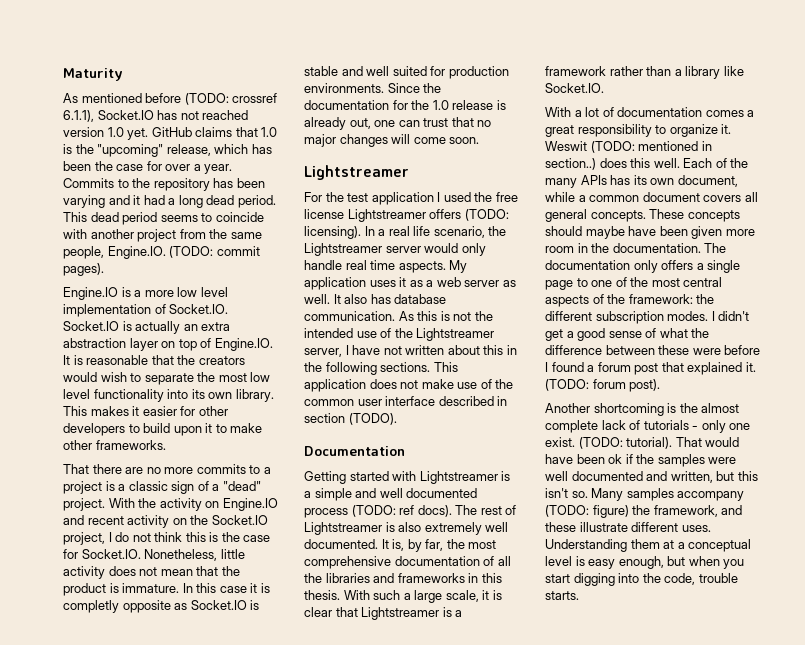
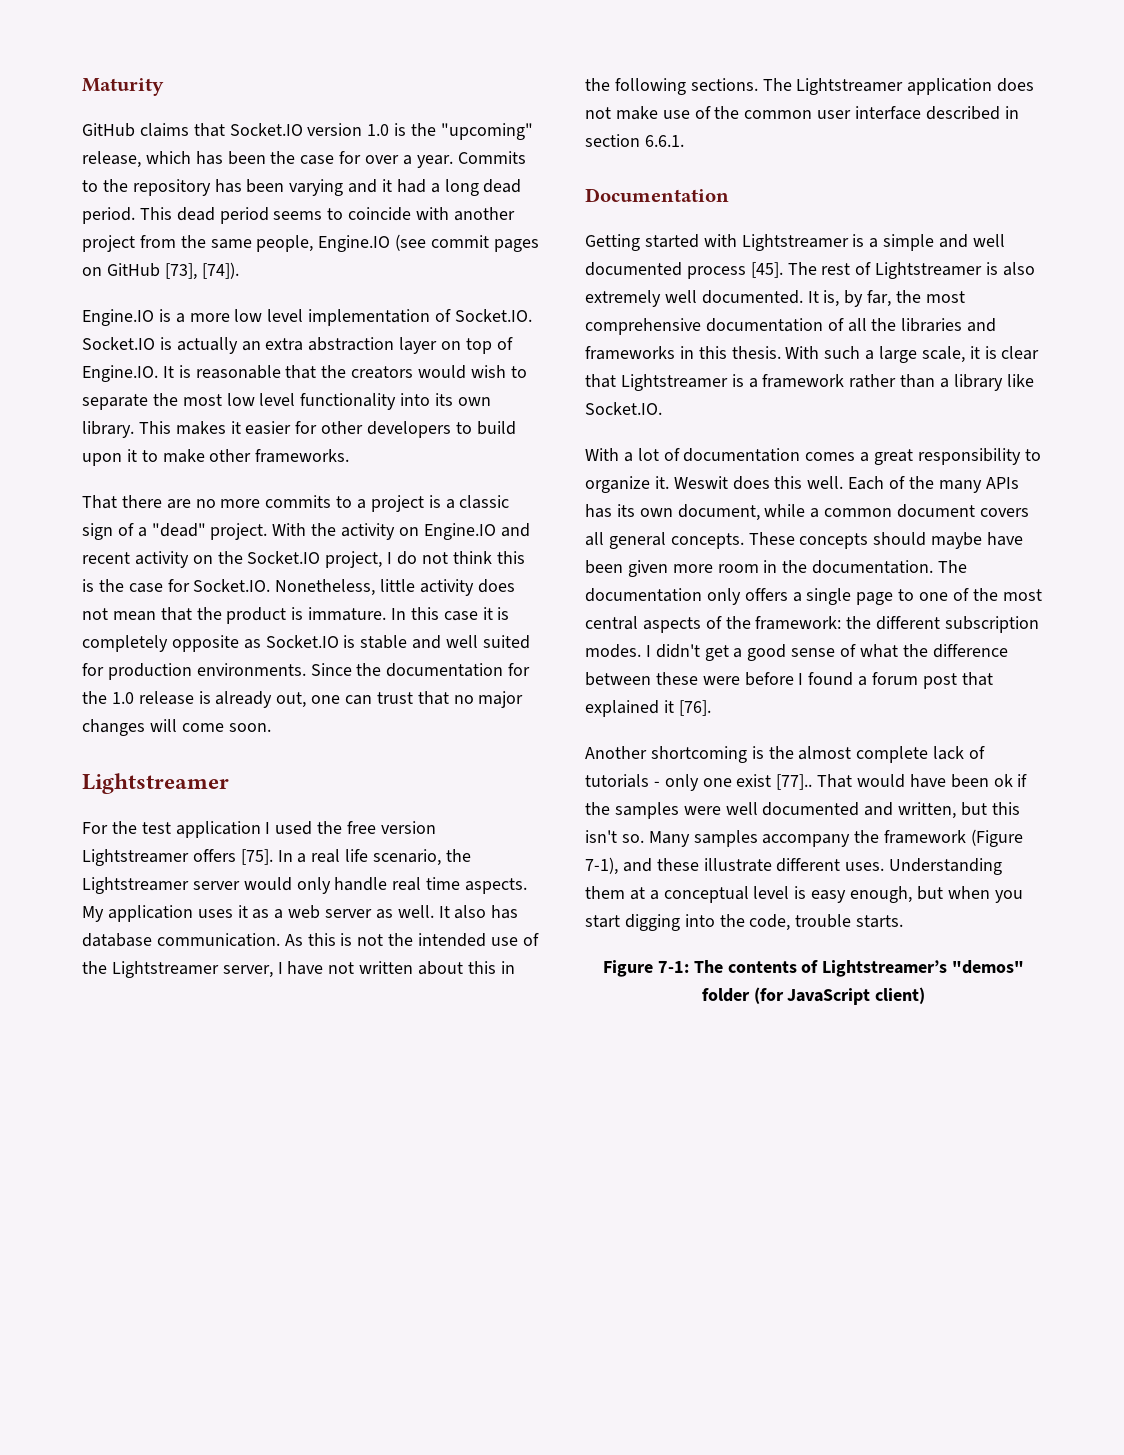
- As mentioned before (TODO: crossref 6.1.1), Socket.IO has not reached version 1.0 yet. GitHub claims that 1.0 is the "upcoming" release, which has been the case for over a year.
+ GitHub claims that Socket.IO version 1.0 is the "upcoming" release, which has been the case for over a year.
- This dead period seems to coincide with another project from the same people, Engine.IO. (TODO: commit pages).
+ This dead period seems to coincide with another project from the same people, Engine.IO (see commit pages on GitHub [73], [74]).
- In this case it is completly opposite as Socket.IO is stable and well suited for production environments.
+ In this case it is completely opposite as Socket.IO is stable and well suited for production environments.
- For the test application I used the free license Lightstreamer offers (TODO: licensing).
+ For the test application I used the free version Lightstreamer offers [75].
- This application does not make use of the common user interface described in section (TODO).
+ The Lightstreamer application does not make use of the common user interface described in section 6.6.1.
- Getting started with Lightstreamer is a simple and well documented process (TODO: ref docs).
+ Getting started with Lightstreamer is a simple and well documented process [45].
- Weswit (TODO: mentioned in section..) does this well.
+ Weswit does this well.
- I didn't get a good sense of what the difference between these were before I found a forum post that explained it. (TODO: forum post).
+ I didn't get a good sense of what the difference between these were before I found a forum post that explained it [76].
- Another shortcoming is the almost complete lack of tutorials - only one exist. (TODO: tutorial).
+ Another shortcoming is the almost complete lack of tutorials - only one exist [77]..
- Many samples accompany (TODO: figure) the framework, and these illustrate different uses.
+ Many samples accompany the framework (Figure 7-1), and these illustrate different uses.
+ Figure 7-1: The contents of Lightstreamer’s "demos" folder (for JavaScript client)

